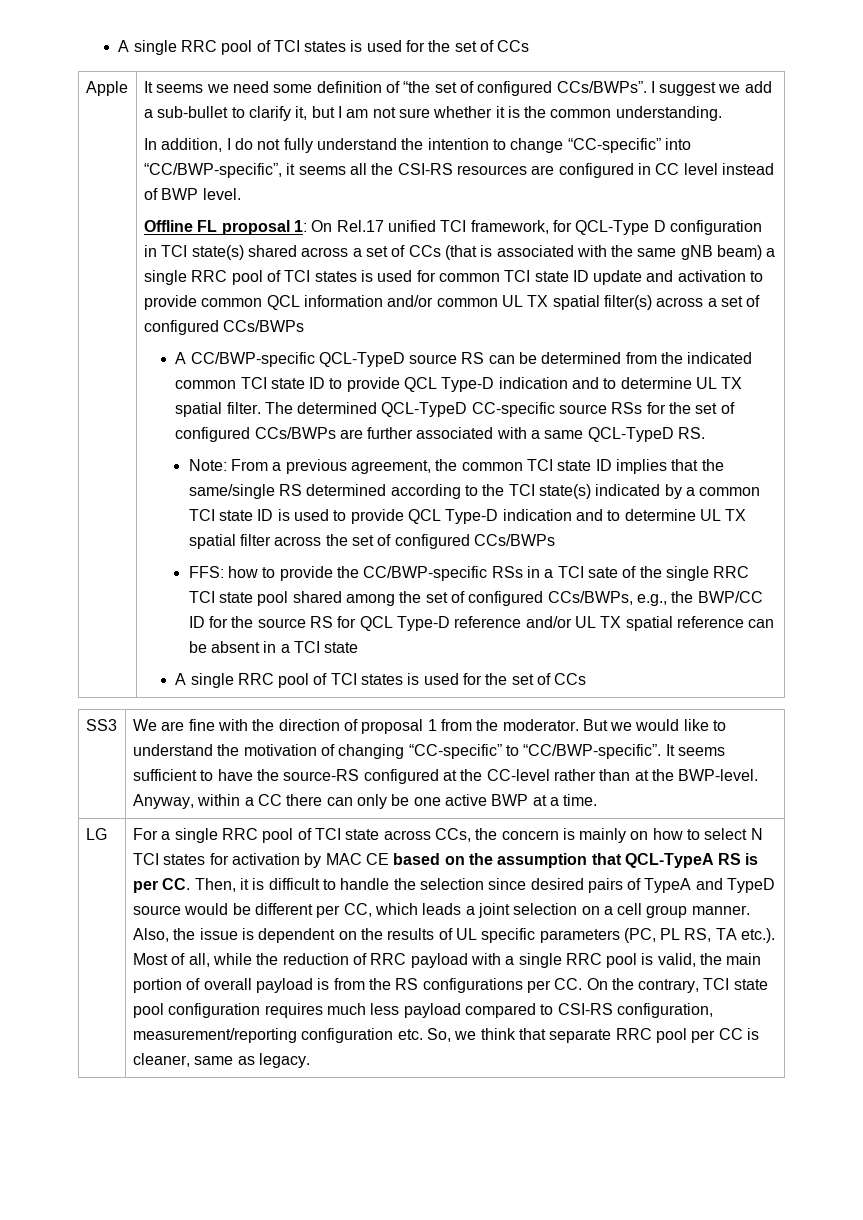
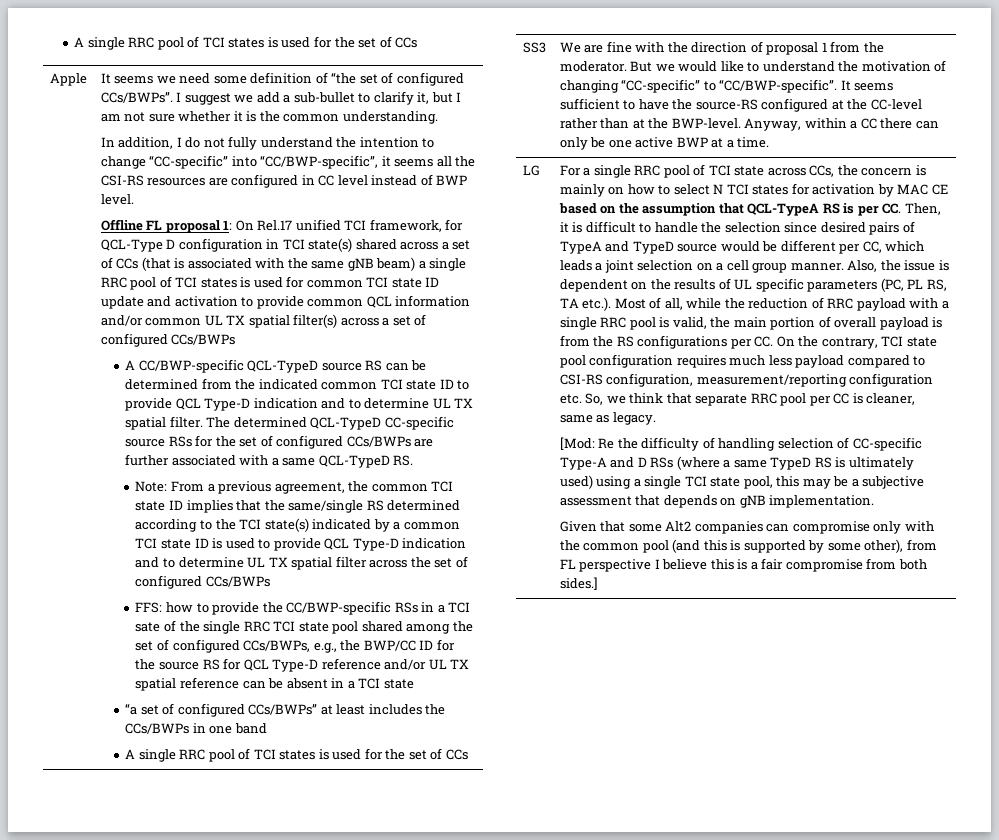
+ “a set of configured CCs/BWPs” at least includes the CCs/BWPs in one band
+ [Mod: Re the difficulty of handling selection of CC-specific Type-A and D RSs (where a same TypeD RS is ultimately used) using a single TCI state pool, this may be a subjective assessment that depends on gNB implementation.
+ Given that some Alt2 companies can compromise only with the common pool (and this is supported by some other), from FL perspective I believe this is a fair compromise from both sides.]

